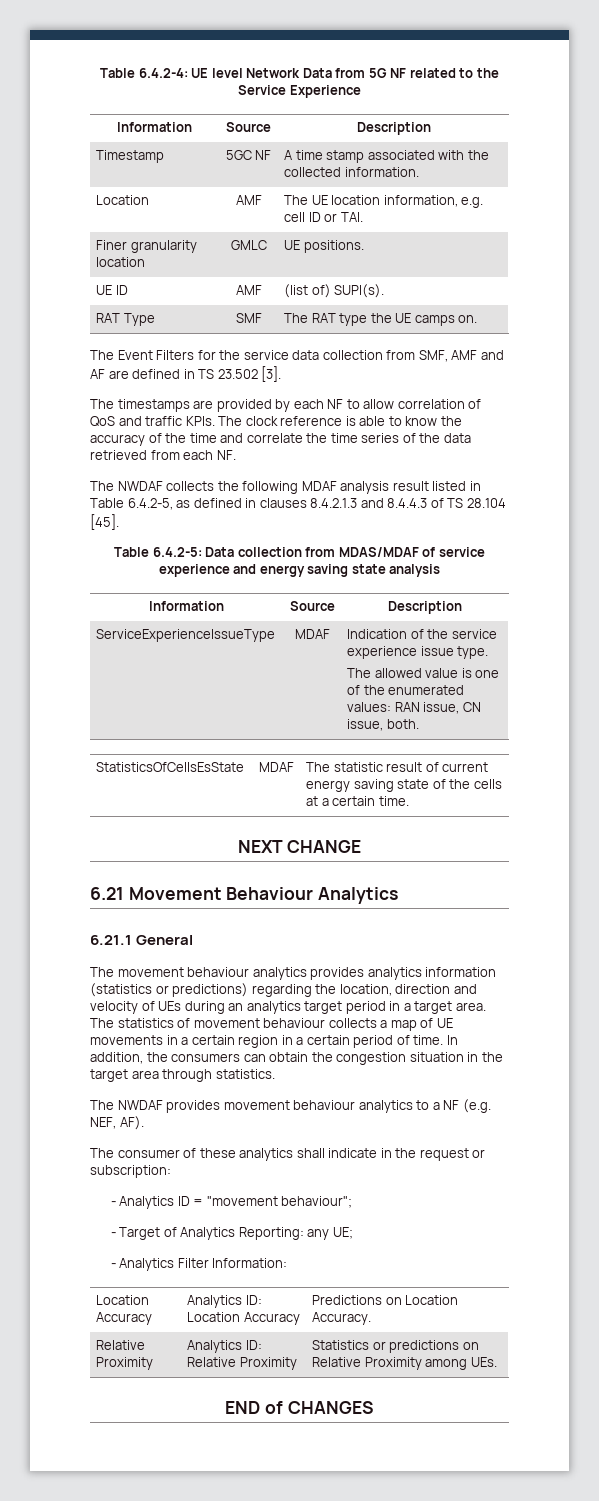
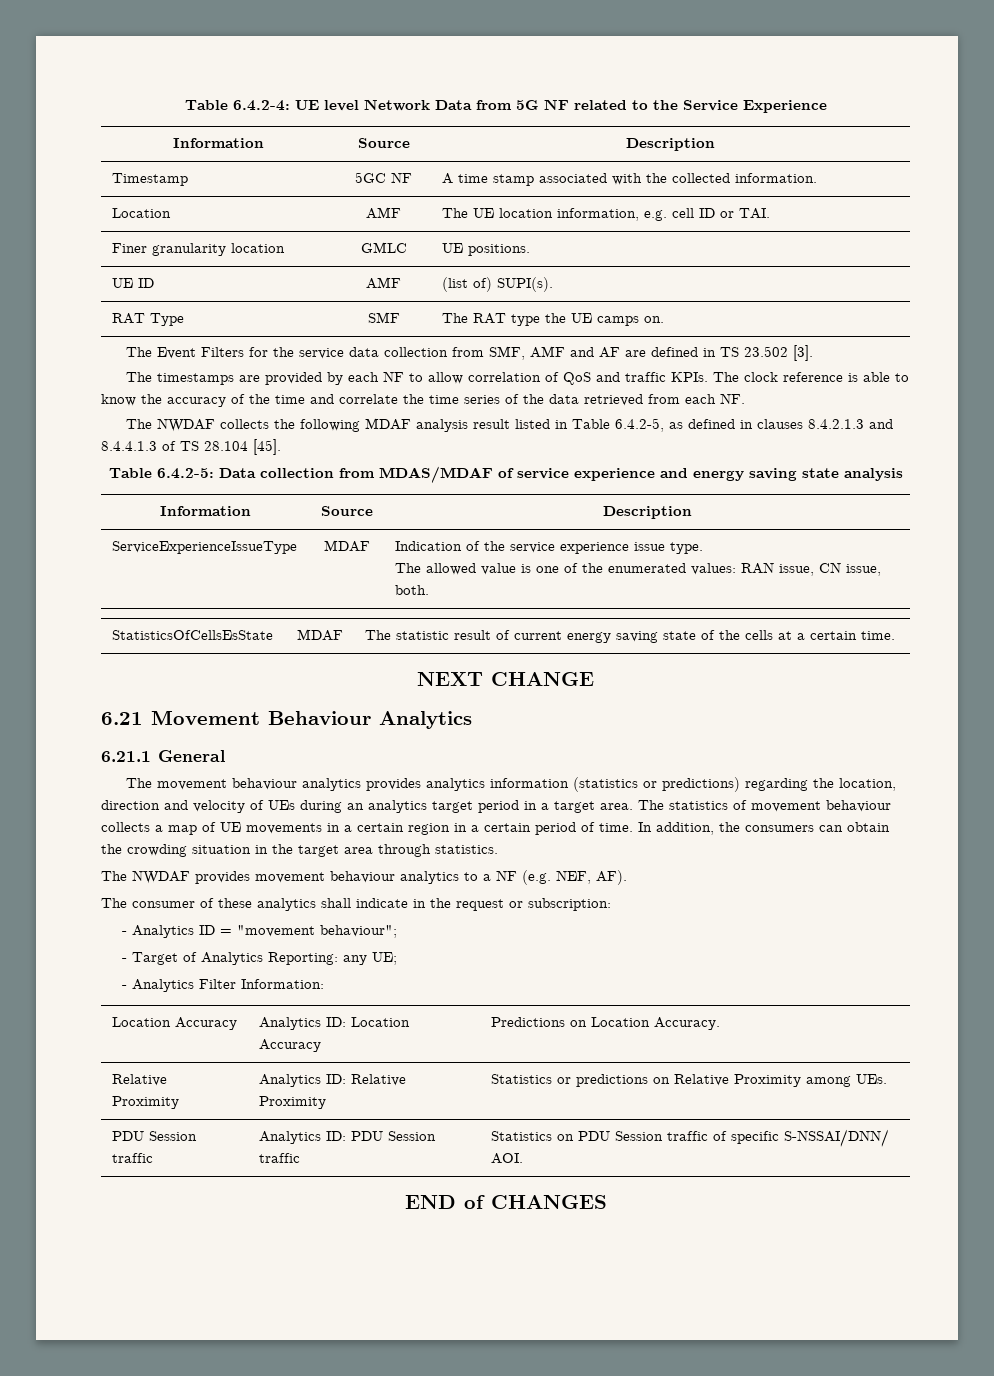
- The NWDAF collects the following MDAF analysis result listed in Table 6.4.2-5, as defined in clauses 8.4.2.1.3 and 8.4.4.3 of TS 28.104 [45].
+ The NWDAF collects the following MDAF analysis result listed in Table 6.4.2-5, as defined in clauses 8.4.2.1.3 and 8.4.4.1.3 of TS 28.104 [45].
- In addition, the consumers can obtain the congestion situation in the target area through statistics.
+ In addition, the consumers can obtain the crowding situation in the target area through statistics.
+ PDU Session traffic | Analytics ID: PDU Session traffic | Statistics on PDU Session traffic of specific S-NSSAI/DNN/ AOI.

